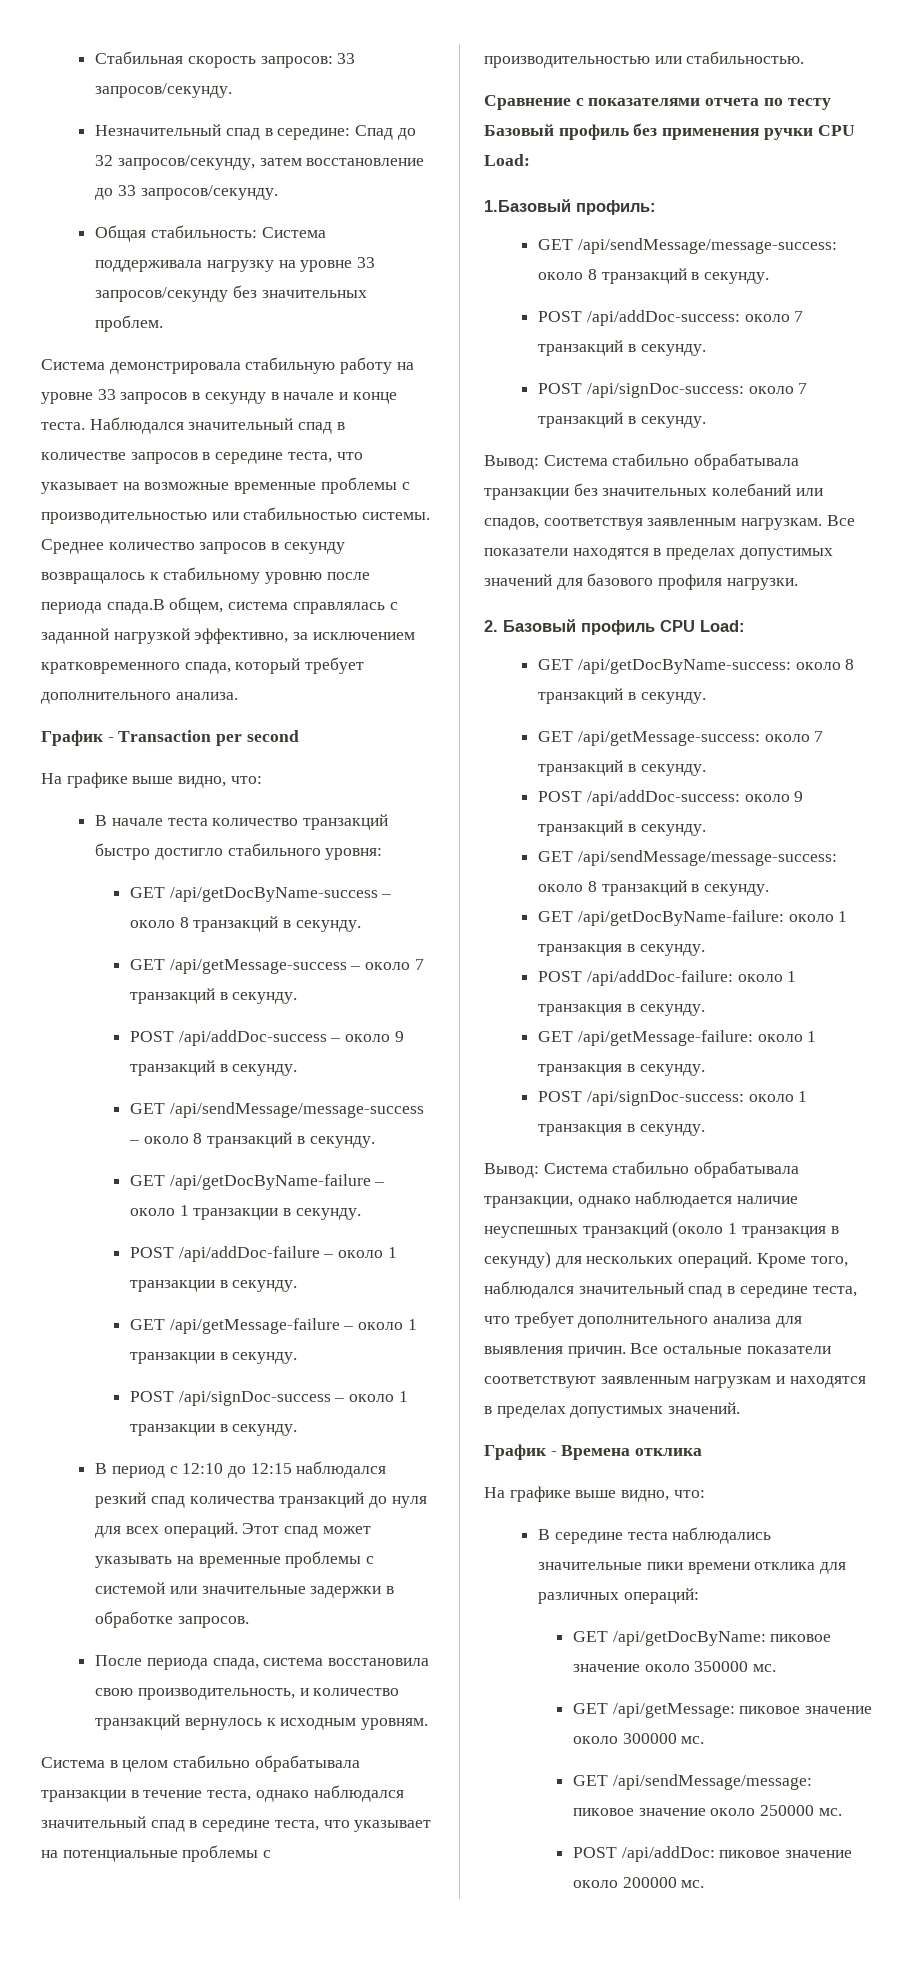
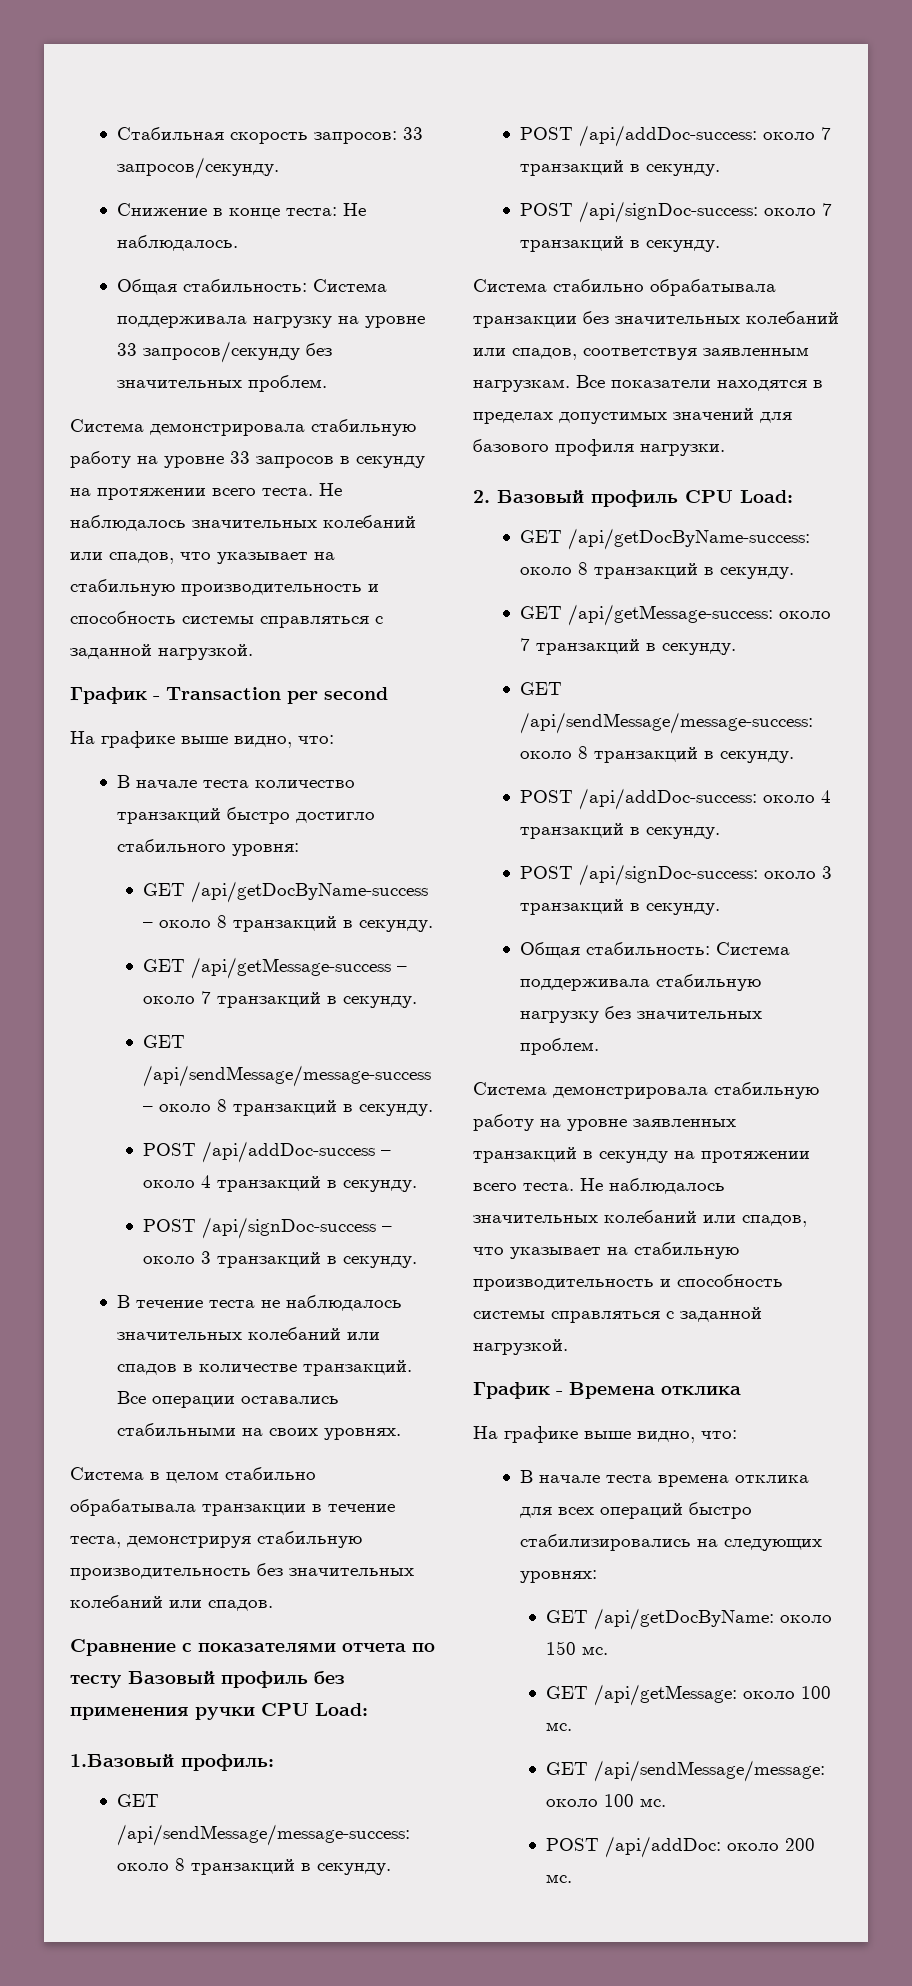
- Незначительный спад в середине: Спад до 32 запросов/секунду, затем восстановление до 33 запросов/секунду.
+ Снижение в конце теста: Не наблюдалось.
- Система демонстрировала стабильную работу на уровне 33 запросов в секунду в начале и конце теста. Наблюдался значительный спад в количестве запросов в середине теста, что указывает на возможные временные проблемы с производительностью или стабильностью системы. Среднее количество запросов в секунду возвращалось к стабильному уровню после периода спада.В общем, система справлялась с заданной нагрузкой эффективно, за исключением кратковременного спада, который требует дополнительного анализа.
+ Система демонстрировала стабильную работу на уровне 33 запросов в секунду на протяжении всего теста. Не наблюдалось значительных колебаний или спадов, что указывает на стабильную производительность и способность системы справляться с заданной нагрузкой.
- POST /api/addDoc-success – около 9 транзакций в секунду.
- GET /api/getDocByName-failure – около 1 транзакции в секунду.
- POST /api/addDoc-failure – около 1 транзакции в секунду.
- GET /api/getMessage-failure – около 1 транзакции в секунду.
+ POST /api/addDoc-success – около 4 транзакций в секунду.
- POST /api/signDoc-success – около 1 транзакции в секунду.
+ POST /api/signDoc-success – около 3 транзакций в секунду.
- В период с 12:10 до 12:15 наблюдался резкий спад количества транзакций до нуля для всех операций. Этот спад может указывать на временные проблемы с системой или значительные задержки в обработке запросов.
- После периода спада, система восстановила свою производительность, и количество транзакций вернулось к исходным уровням.
+ В течение теста не наблюдалось значительных колебаний или спадов в количестве транзакций. Все операции оставались стабильными на своих уровнях.
- Система в целом стабильно обрабатывала транзакции в течение теста, однако наблюдался значительный спад в середине теста, что указывает на потенциальные проблемы с производительностью или стабильностью.
+ Система в целом стабильно обрабатывала транзакции в течение теста, демонстрируя стабильную производительность без значительных колебаний или спадов.
- Вывод: Система стабильно обрабатывала транзакции без значительных колебаний или спадов, соответствуя заявленным нагрузкам.
+ Система стабильно обрабатывала транзакции без значительных колебаний или спадов, соответствуя заявленным нагрузкам.
  GET /api/getMessage-success: около 7 транзакций в секунду.
- POST /api/addDoc-success: около 9 транзакций в секунду.
  GET /api/sendMessage/message-success: около 8 транзакций в секунду.
- GET /api/getDocByName-failure: около 1 транзакция в секунду.
- POST /api/addDoc-failure: около 1 транзакция в секунду.
- GET /api/getMessage-failure: около 1 транзакция в секунду.
- POST /api/signDoc-success: около 1 транзакция в секунду.
- Вывод: Система стабильно обрабатывала транзакции, однако наблюдается наличие неуспешных транзакций (около 1 транзакция в секунду) для нескольких операций. Кроме того, наблюдался значительный спад в середине теста, что требует дополнительного анализа для выявления причин. Все остальные показатели соответствуют заявленным нагрузкам и находятся в пределах допустимых значений.
+ POST /api/addDoc-success: около 4 транзакций в секунду.
+ POST /api/signDoc-success: около 3 транзакций в секунду.
+ Общая стабильность: Система поддерживала стабильную нагрузку без значительных проблем.
+ Система демонстрировала стабильную работу на уровне заявленных транзакций в секунду на протяжении всего теста. Не наблюдалось значительных колебаний или спадов, что указывает на стабильную производительность и способность системы справляться с заданной нагрузкой.
- В середине теста наблюдались значительные пики времени отклика для различных операций:
- GET /api/getDocByName: пиковое значение около 350000 мс.
+ В начале теста времена отклика для всех операций быстро стабилизировались на следующих уровнях:
+ GET /api/getDocByName: около 150 мс.
- GET /api/getMessage: пиковое значение около 300000 мс.
+ GET /api/getMessage: около 100 мс.
- GET /api/sendMessage/message: пиковое значение около 250000 мс.
+ GET /api/sendMessage/message: около 100 мс.
- POST /api/addDoc: пиковое значение около 200000 мс.
+ POST /api/addDoc: около 200 мс.

